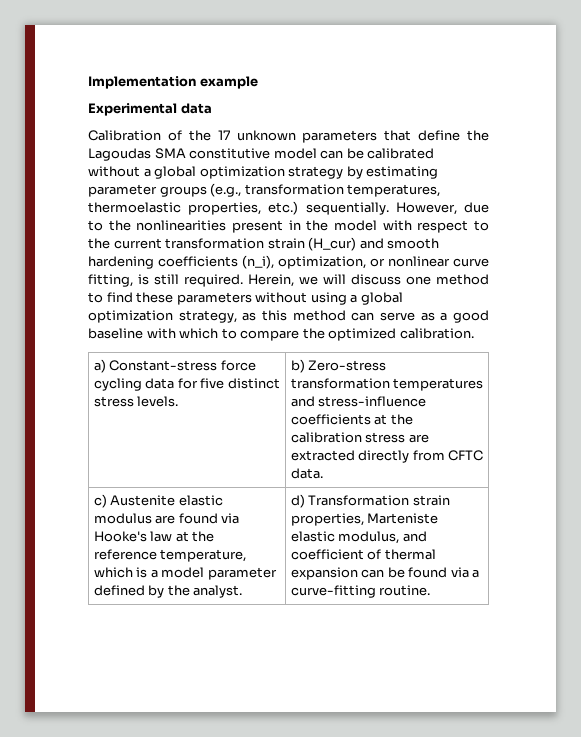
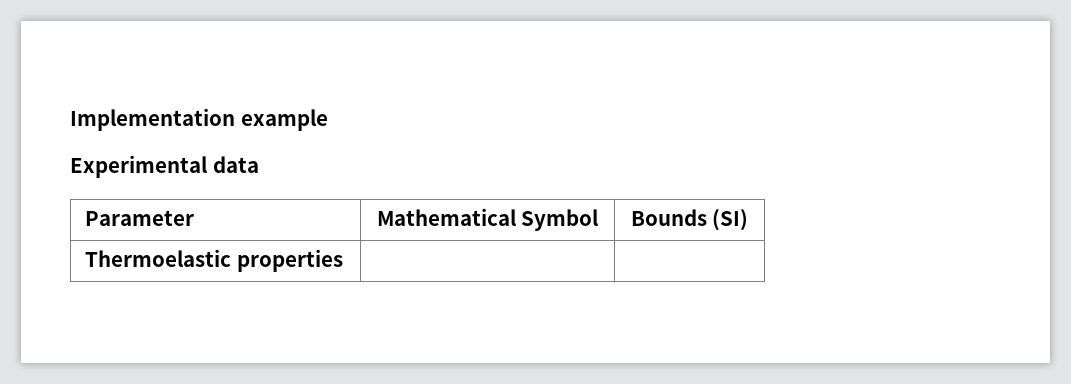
- Calibration of the 17 unknown parameters that define the Lagoudas SMA constitutive model can be calibrated without a global optimization strategy by estimating parameter groups (e.g., transformation temperatures, thermoelastic properties, etc.) sequentially. However, due to the nonlinearities present in the model with respect to the current transformation strain (H_cur) and smooth hardening coefficients (n_i), optimization, or nonlinear curve fitting, is still required. Herein, we will discuss one method to find these parameters without using a global optimization strategy, as this method can serve as a good baseline with which to compare the optimized calibration.
- a) Constant-stress force cycling data for five distinct stress levels. | b) Zero-stress transformation temperatures and stress-influence coefficients at the calibration stress are extracted directly from CFTC data.
- c) Austenite elastic modulus are found via Hooke's law at the reference temperature, which is a model parameter defined by the analyst. | d) Transformation strain properties, Marteniste elastic modulus, and coefficient of thermal expansion can be found via a curve-fitting routine.
+ Parameter | Mathematical Symbol | Bounds (SI)
+ Thermoelastic properties | |

